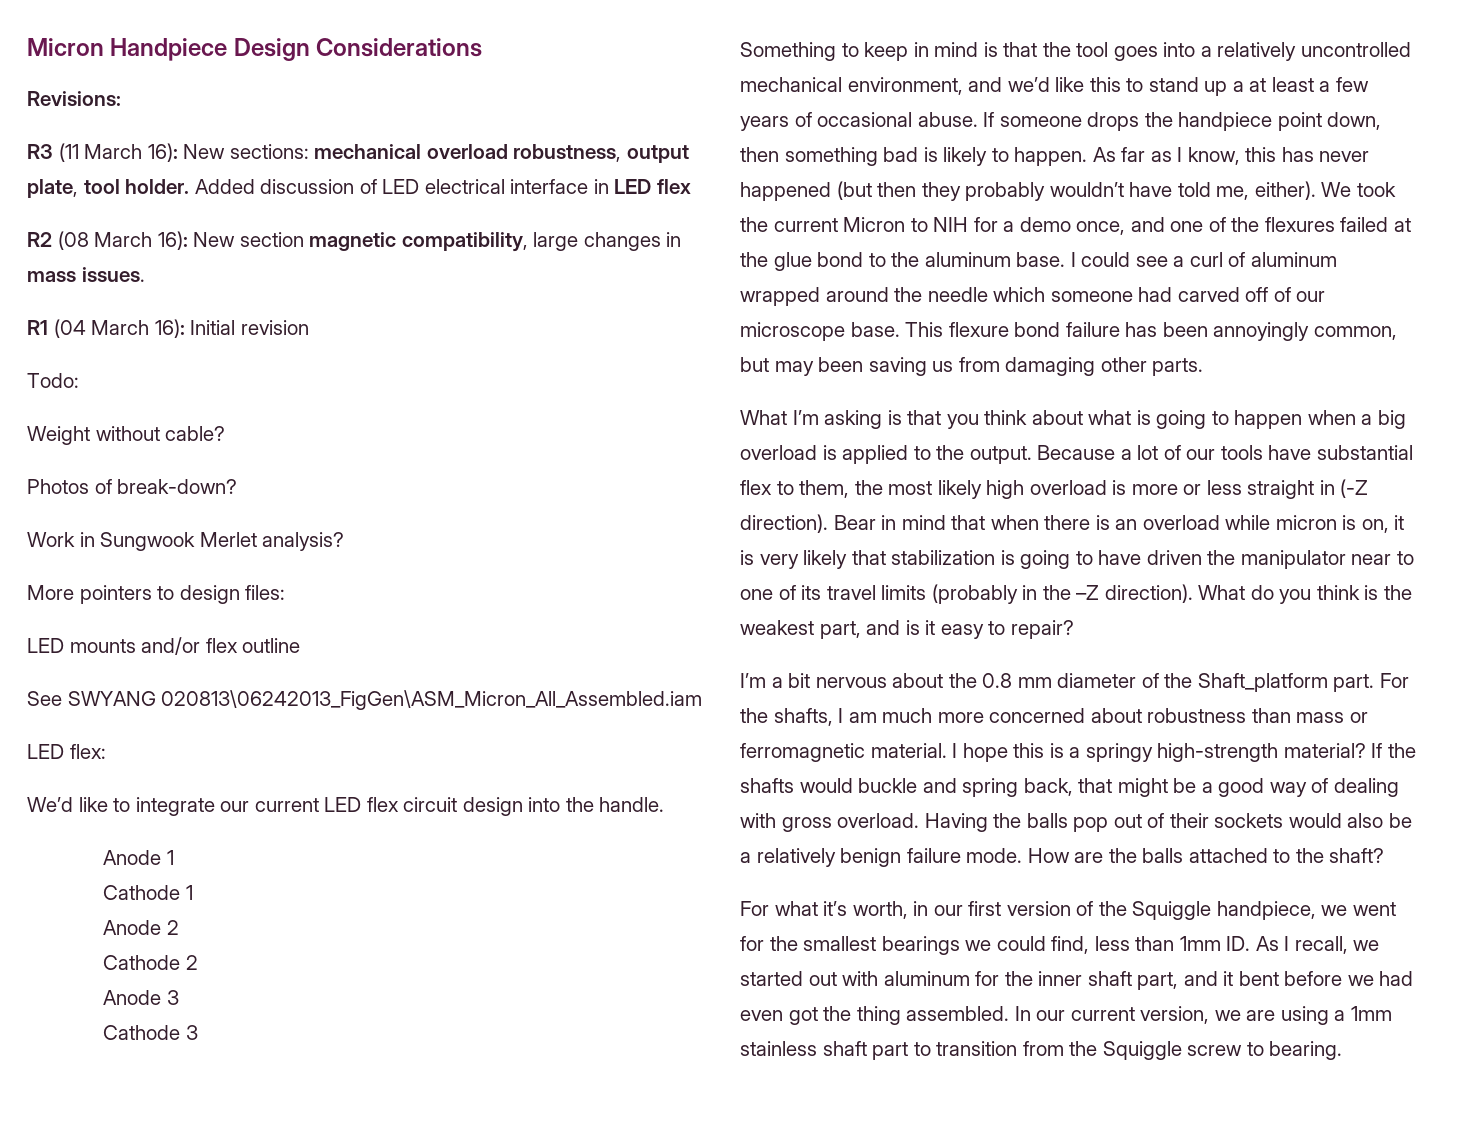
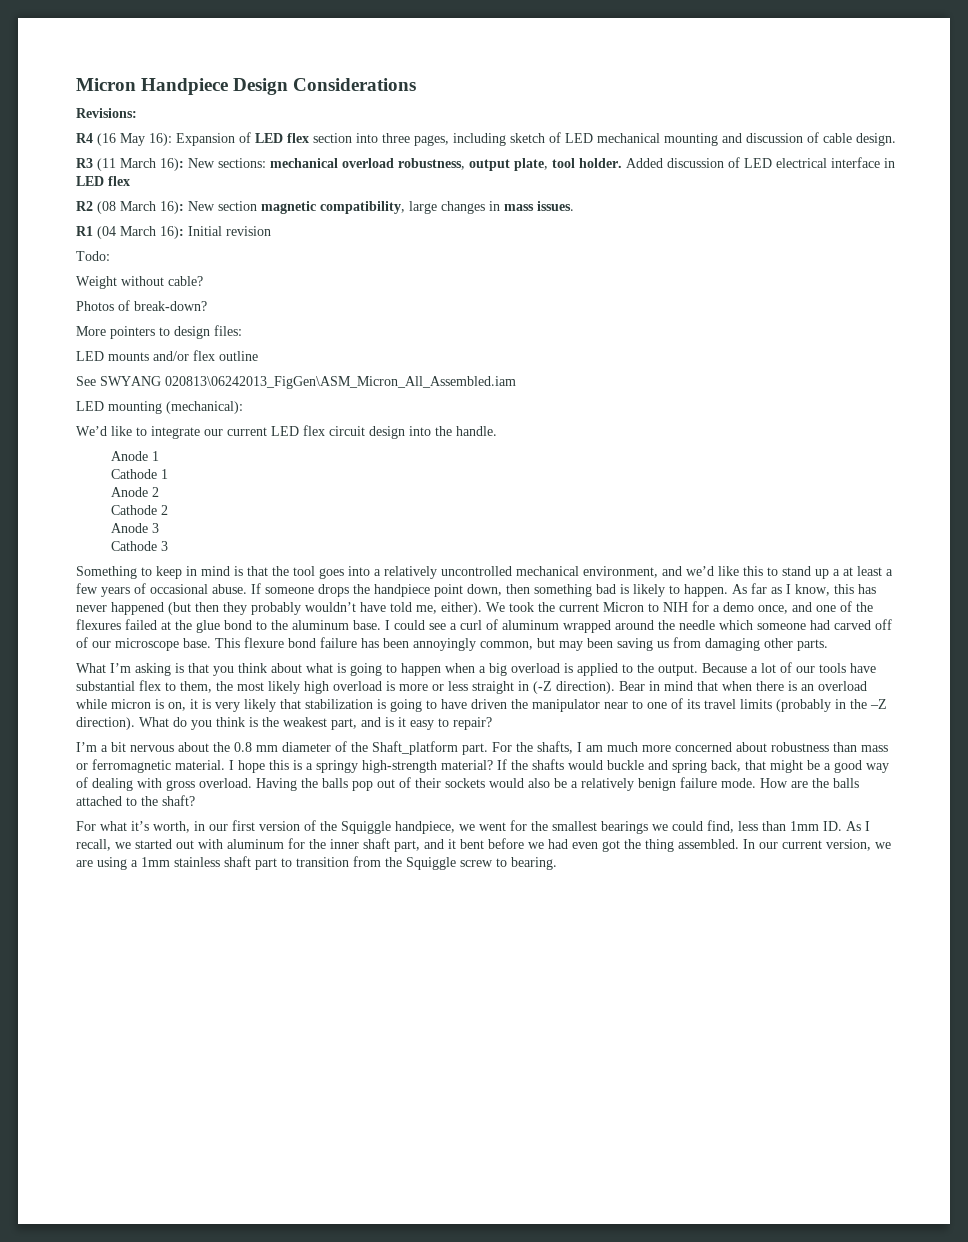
+ R4 (16 May 16): Expansion of LED flex section into three pages, including sketch of LED mechanical mounting and discussion of cable design.
- Work in Sungwook Merlet analysis?
- LED flex:
+ LED mounting (mechanical):

